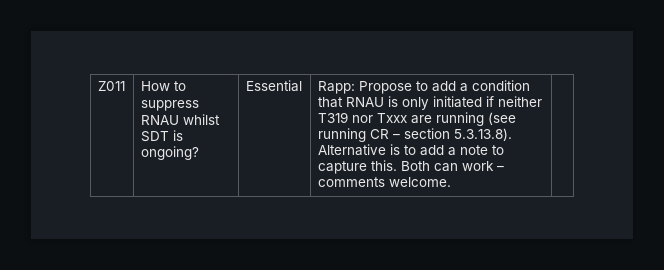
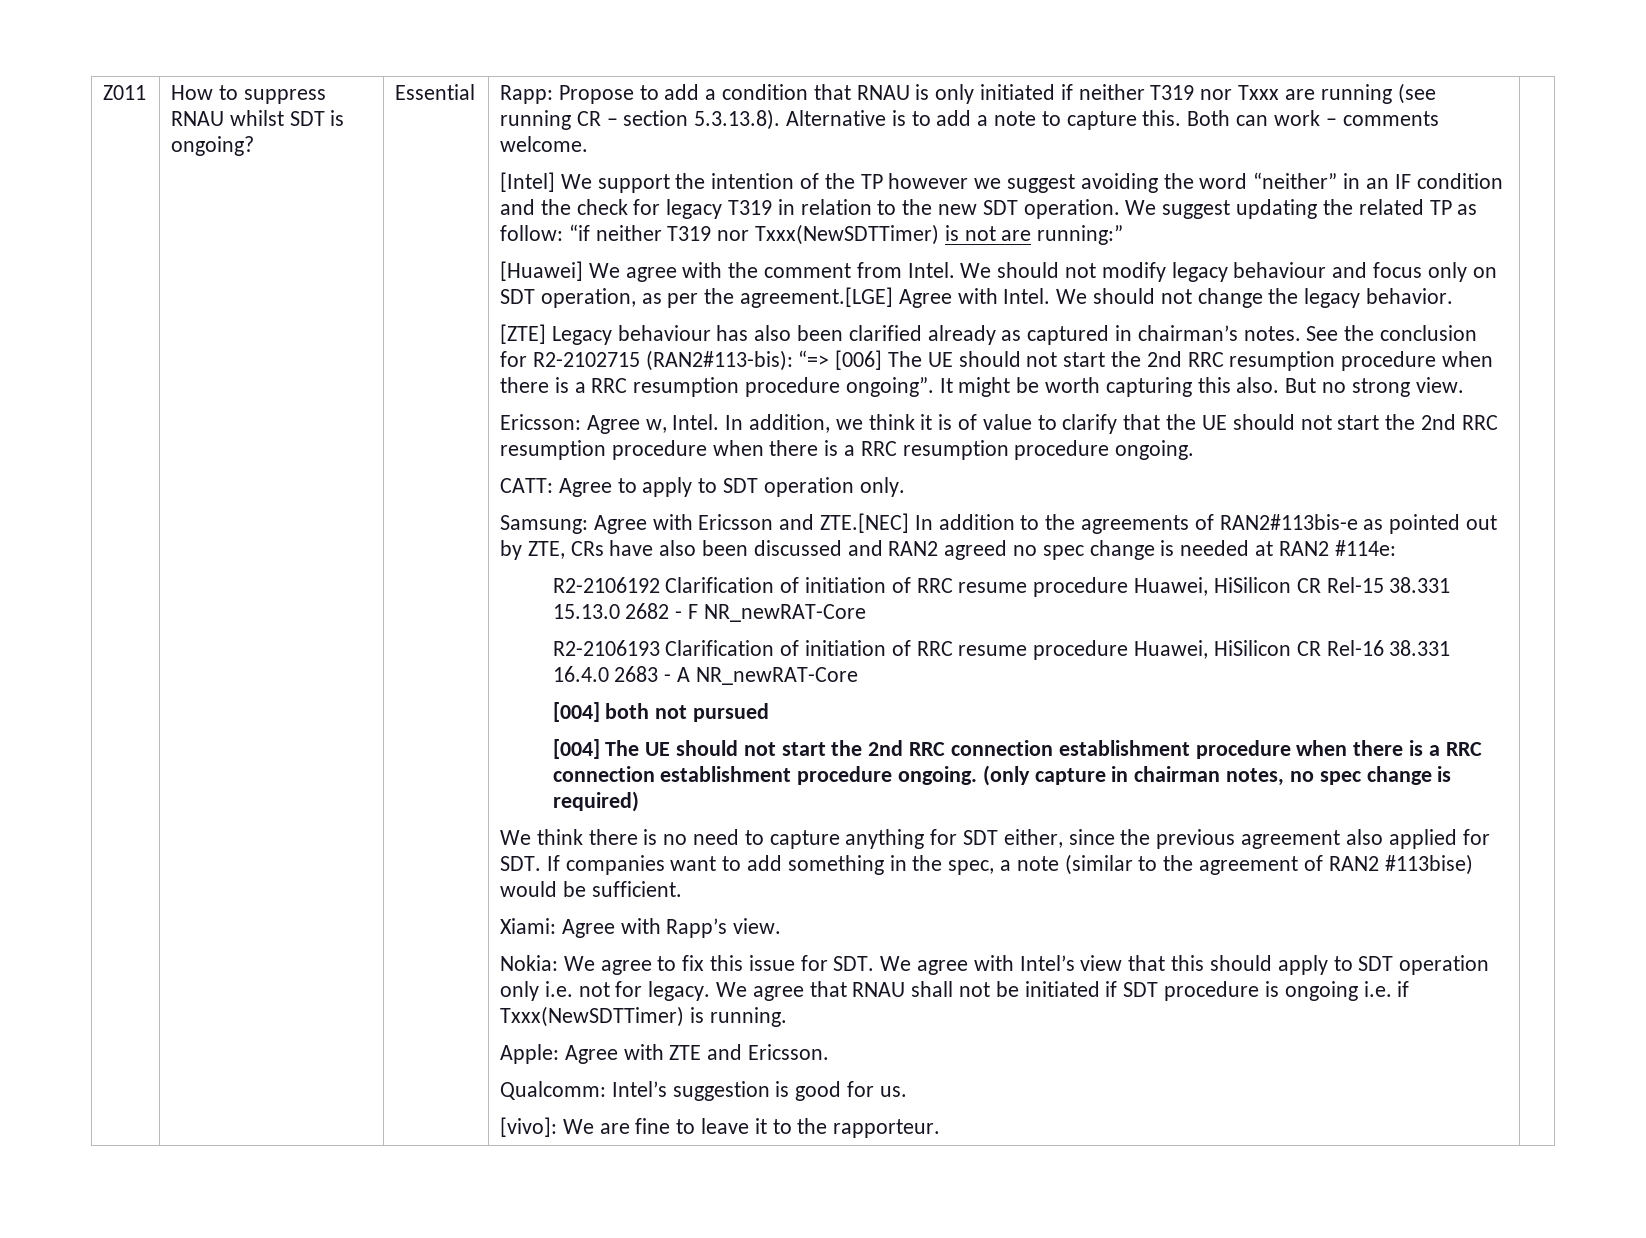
+ [Intel] We support the intention of the TP however we suggest avoiding the word “neither” in an IF condition and the check for legacy T319 in relation to the new SDT operation. We suggest updating the related TP as follow: “if neither T319 nor Txxx(NewSDTTimer) is not are running:”
+ [Huawei] We agree with the comment from Intel. We should not modify legacy behaviour and focus only on SDT operation, as per the agreement.[LGE] Agree with Intel. We should not change the legacy behavior.
+ [ZTE] Legacy behaviour has also been clarified already as captured in chairman’s notes. See the conclusion for R2-2102715 (RAN2#113-bis): “=> [006] The UE should not start the 2nd RRC resumption procedure when there is a RRC resumption procedure ongoing”. It might be worth capturing this also. But no strong view.
+ Ericsson: Agree w, Intel. In addition, we think it is of value to clarify that the UE should not start the 2nd RRC resumption procedure when there is a RRC resumption procedure ongoing.
+ CATT: Agree to apply to SDT operation only.
+ Samsung: Agree with Ericsson and ZTE.[NEC] In addition to the agreements of RAN2#113bis-e as pointed out by ZTE, CRs have also been discussed and RAN2 agreed no spec change is needed at RAN2 #114e:
+ R2-2106192 Clarification of initiation of RRC resume procedure Huawei, HiSilicon CR Rel-15 38.331 15.13.0 2682 - F NR_newRAT-Core
+ R2-2106193 Clarification of initiation of RRC resume procedure Huawei, HiSilicon CR Rel-16 38.331 16.4.0 2683 - A NR_newRAT-Core
+ [004] both not pursued
+ [004] The UE should not start the 2nd RRC connection establishment procedure when there is a RRC connection establishment procedure ongoing. (only capture in chairman notes, no spec change is required)
+ We think there is no need to capture anything for SDT either, since the previous agreement also applied for SDT. If companies want to add something in the spec, a note (similar to the agreement of RAN2 #113bise) would be sufficient.
+ Xiami: Agree with Rapp’s view.
+ Nokia: We agree to fix this issue for SDT. We agree with Intel’s view that this should apply to SDT operation only i.e. not for legacy. We agree that RNAU shall not be initiated if SDT procedure is ongoing i.e. if Txxx(NewSDTTimer) is running.
+ Apple: Agree with ZTE and Ericsson.
+ Qualcomm: Intel’s suggestion is good for us.
+ [vivo]: We are fine to leave it to the rapporteur.

